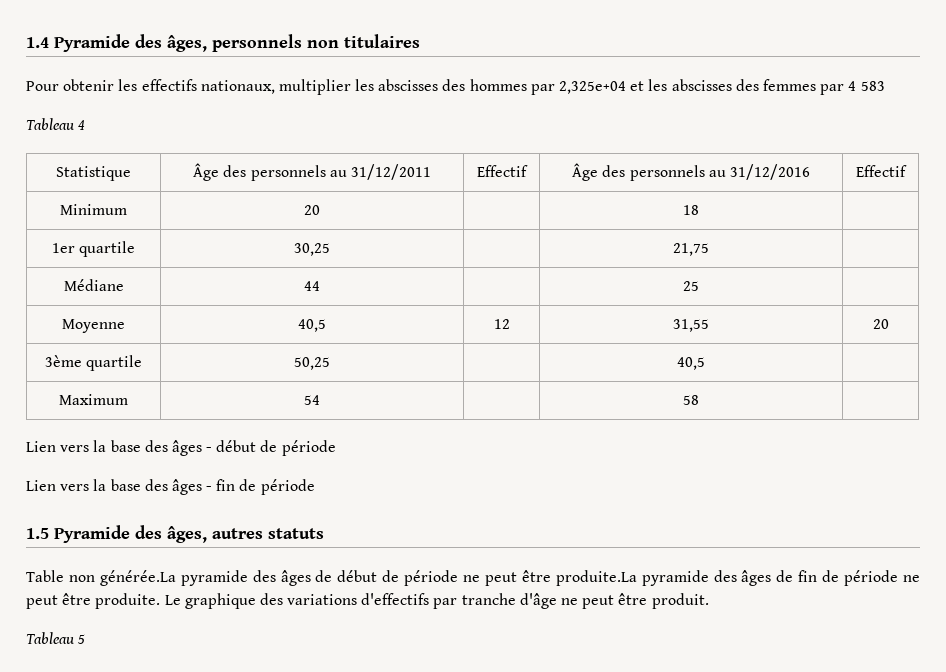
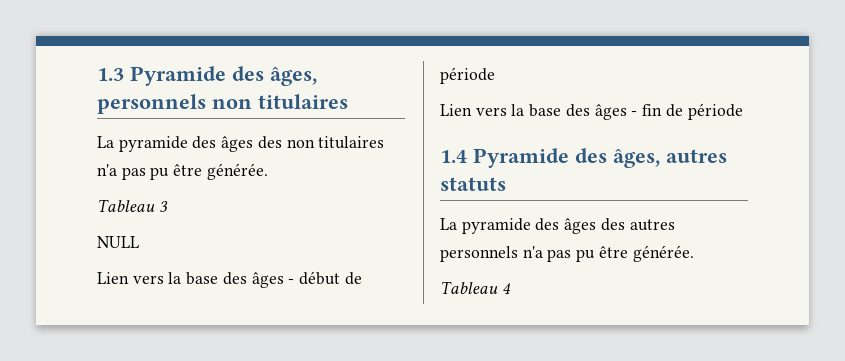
- 1.4 Pyramide des âges, personnels non titulaires
+ 1.3 Pyramide des âges, personnels non titulaires
- Pour obtenir les effectifs nationaux, multiplier les abscisses des hommes par 2,325e+04 et les abscisses des femmes par 4 583
- Tableau 4
- Statistique | Âge des personnels au 31/12/2011 | Effectif | Âge des personnels au 31/12/2016 | Effectif
- Minimum | 20 | | 18 |
- 1er quartile | 30,25 | | 21,75 |
- Médiane | 44 | | 25 |
- Moyenne | 40,5 | 12 | 31,55 | 20
- 3ème quartile | 50,25 | | 40,5 |
- Maximum | 54 | | 58 |
+ La pyramide des âges des non titulaires n'a pas pu être générée.
+ Tableau 3
+ NULL
- 1.5 Pyramide des âges, autres statuts
+ 1.4 Pyramide des âges, autres statuts
- Table non générée.La pyramide des âges de début de période ne peut être produite.La pyramide des âges de fin de période ne peut être produite. Le graphique des variations d'effectifs par tranche d'âge ne peut être produit.
- Tableau 5
+ La pyramide des âges des autres personnels n'a pas pu être générée.
+ Tableau 4

